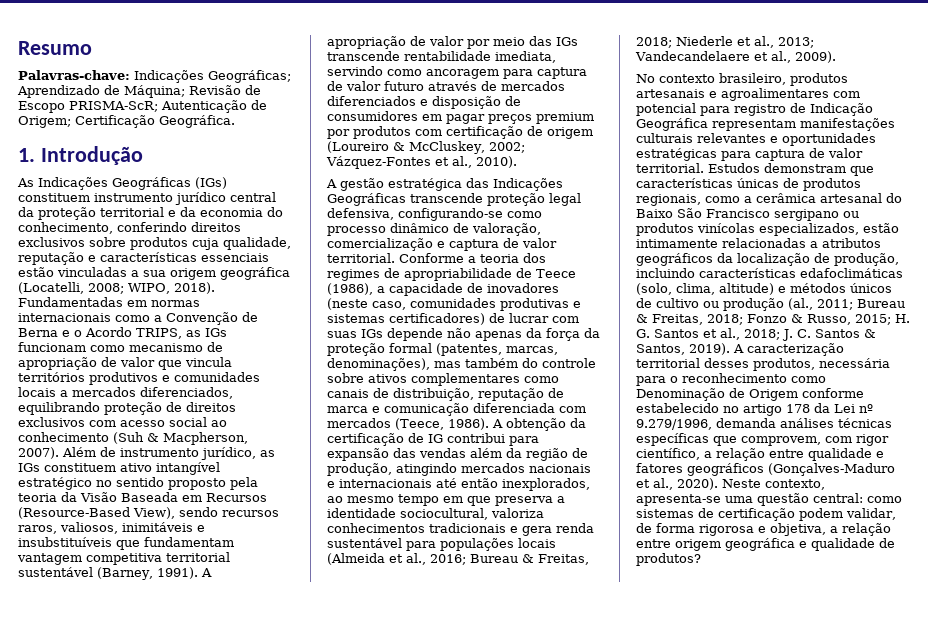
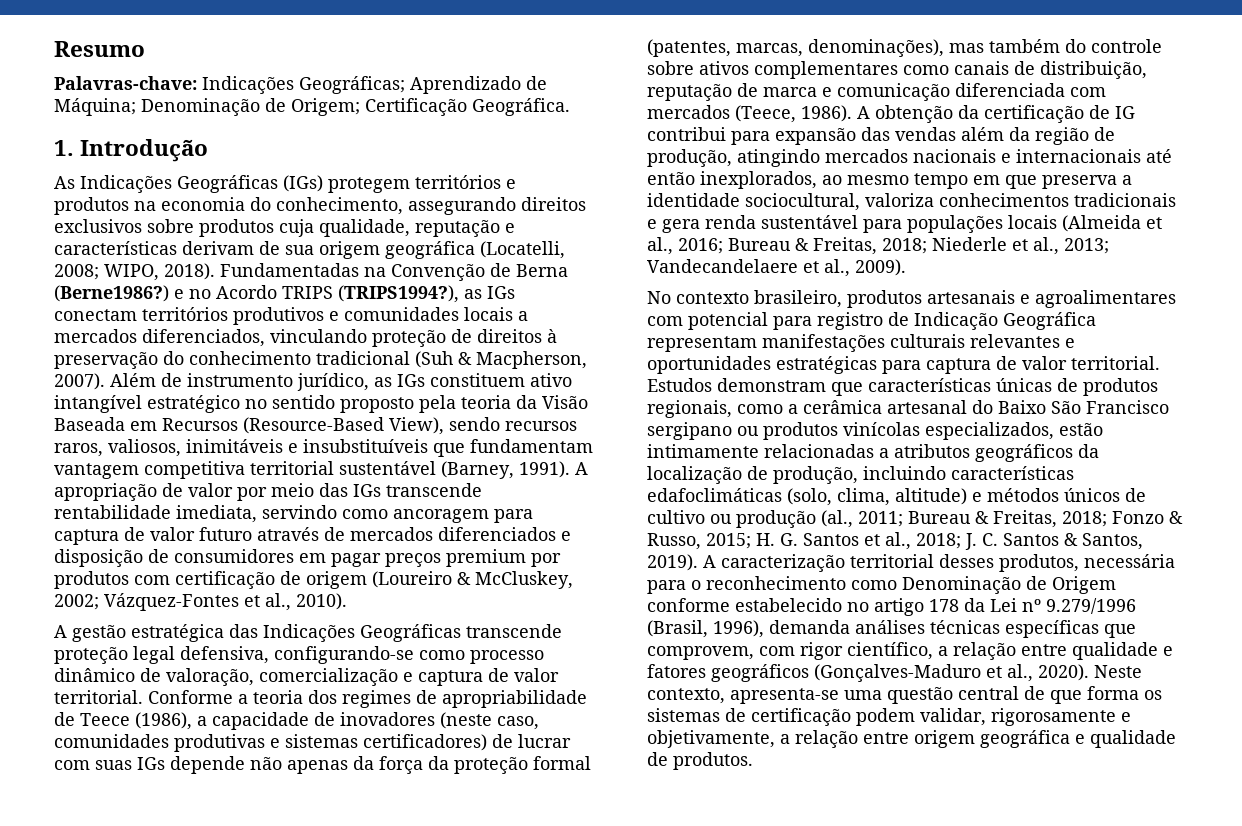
- Palavras-chave: Indicações Geográficas; Aprendizado de Máquina; Revisão de Escopo PRISMA-ScR; Autenticação de Origem; Certificação Geográfica.
+ Palavras-chave: Indicações Geográficas; Aprendizado de Máquina; Denominação de Origem; Certificação Geográfica.
- As Indicações Geográficas (IGs) constituem instrumento jurídico central da proteção territorial e da economia do conhecimento, conferindo direitos exclusivos sobre produtos cuja qualidade, reputação e características essenciais estão vinculadas a sua origem geográfica (Locatelli, 2008; WIPO, 2018).
+ As Indicações Geográficas (IGs) protegem territórios e produtos na economia do conhecimento, assegurando direitos exclusivos sobre produtos cuja qualidade, reputação e características derivam de sua origem geográfica (Locatelli, 2008; WIPO, 2018).
- Fundamentadas em normas internacionais como a Convenção de Berna e o Acordo TRIPS, as IGs funcionam como mecanismo de apropriação de valor que vincula territórios produtivos e comunidades locais a mercados diferenciados, equilibrando proteção de direitos exclusivos com acesso social ao conhecimento (Suh & Macpherson, 2007).
+ Fundamentadas na Convenção de Berna (Berne1986?) e no Acordo TRIPS (TRIPS1994?), as IGs conectam territórios produtivos e comunidades locais a mercados diferenciados, vinculando proteção de direitos à preservação do conhecimento tradicional (Suh & Macpherson, 2007).
- A caracterização territorial desses produtos, necessária para o reconhecimento como Denominação de Origem conforme estabelecido no artigo 178 da Lei nº 9.279/1996, demanda análises técnicas específicas que comprovem, com rigor científico, a relação entre qualidade e fatores geográficos (Gonçalves-Maduro et al., 2020).
+ A caracterização territorial desses produtos, necessária para o reconhecimento como Denominação de Origem conforme estabelecido no artigo 178 da Lei nº 9.279/1996 (Brasil, 1996), demanda análises técnicas específicas que comprovem, com rigor científico, a relação entre qualidade e fatores geográficos (Gonçalves-Maduro et al., 2020).
- Neste contexto, apresenta-se uma questão central: como sistemas de certificação podem validar, de forma rigorosa e objetiva, a relação entre origem geográfica e qualidade de produtos?
+ Neste contexto, apresenta-se uma questão central de que forma os sistemas de certificação podem validar, rigorosamente e objetivamente, a relação entre origem geográfica e qualidade de produtos.

